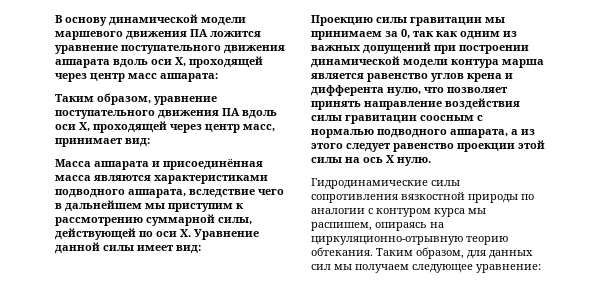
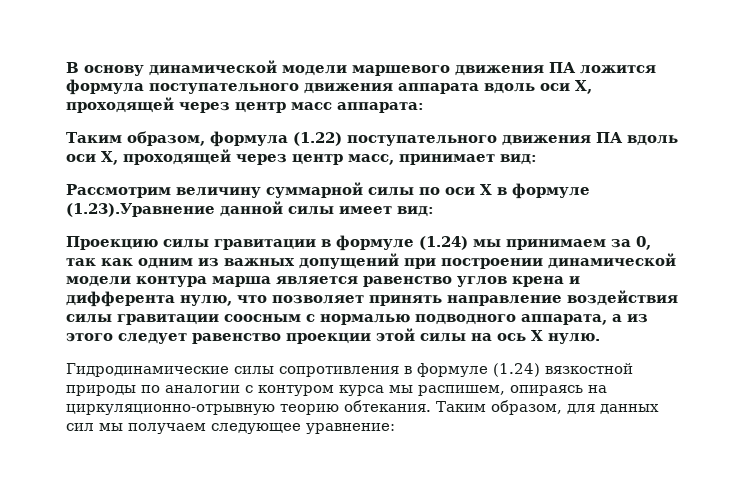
- В основу динамической модели маршевого движения ПА ложится уравнение поступательного движения аппарата вдоль оси X, проходящей через центр масс аппарата:
+ В основу динамической модели маршевого движения ПА ложится формула поступательного движения аппарата вдоль оси X, проходящей через центр масс аппарата:
- Таким образом, уравнение поступательного движения ПА вдоль оси X, проходящей через центр масс, принимает вид:
+ Таким образом, формула (1.22) поступательного движения ПА вдоль оси X, проходящей через центр масс, принимает вид:
- Масса аппарата и присоединённая масса являются характеристиками подводного аппарата, вследствие чего в дальнейшем мы приступим к рассмотрению суммарной силы, действующей по оси X. Уравнение данной силы имеет вид:
+ Рассмотрим величину суммарной силы по оси Х в формуле (1.23).Уравнение данной силы имеет вид:
- Проекцию силы гравитации мы принимаем за 0, так как одним из важных допущений при построении динамической модели контура марша является равенство углов крена и дифферента нулю, что позволяет принять направление воздействия силы гравитации соосным с нормалью подводного аппарата, а из этого следует равенство проекции этой силы на ось X нулю.
+ Проекцию силы гравитации в формуле (1.24) мы принимаем за 0, так как одним из важных допущений при построении динамической модели контура марша является равенство углов крена и дифферента нулю, что позволяет принять направление воздействия силы гравитации соосным с нормалью подводного аппарата, а из этого следует равенство проекции этой силы на ось X нулю.
- Гидродинамические силы сопротивления вязкостной природы по аналогии с контуром курса мы распишем, опираясь на циркуляционно-отрывную теорию обтекания.
+ Гидродинамические силы сопротивления в формуле (1.24) вязкостной природы по аналогии с контуром курса мы распишем, опираясь на циркуляционно-отрывную теорию обтекания.

